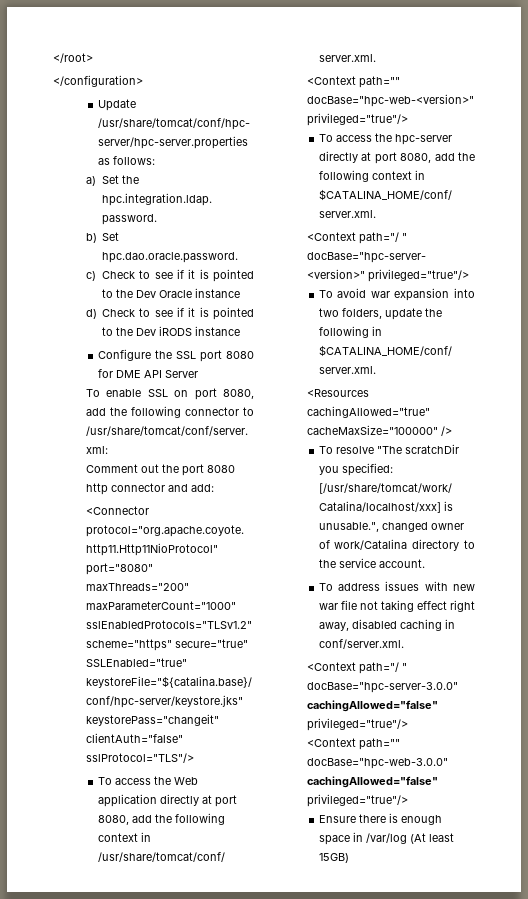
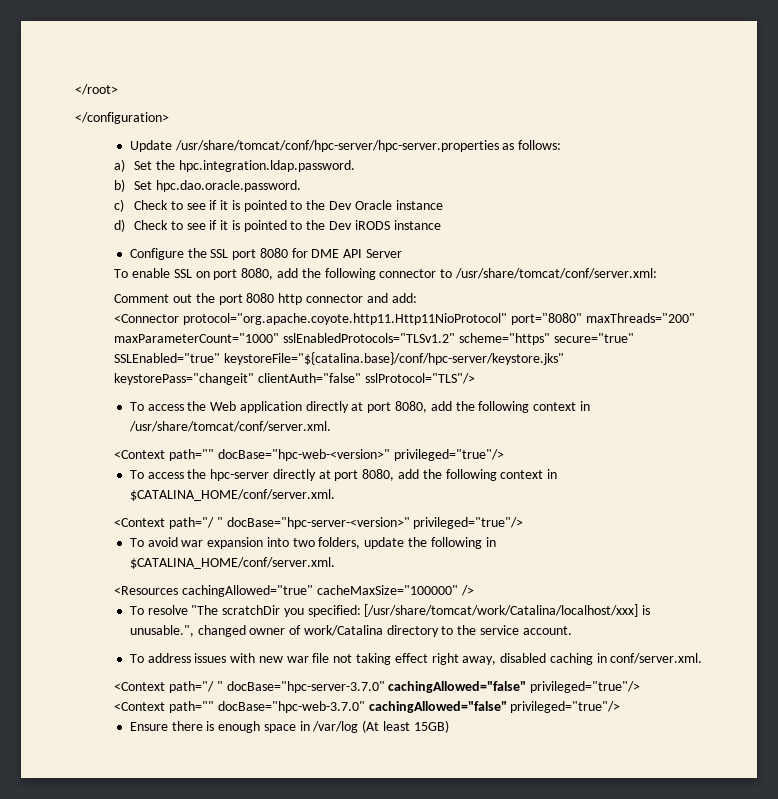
- <Context path="/ " docBase="hpc-server-3.0.0" cachingAllowed="false" privileged="true"/>
+ <Context path="/ " docBase="hpc-server-3.7.0" cachingAllowed="false" privileged="true"/>
- <Context path="" docBase="hpc-web-3.0.0" cachingAllowed="false" privileged="true"/>
+ <Context path="" docBase="hpc-web-3.7.0" cachingAllowed="false" privileged="true"/>

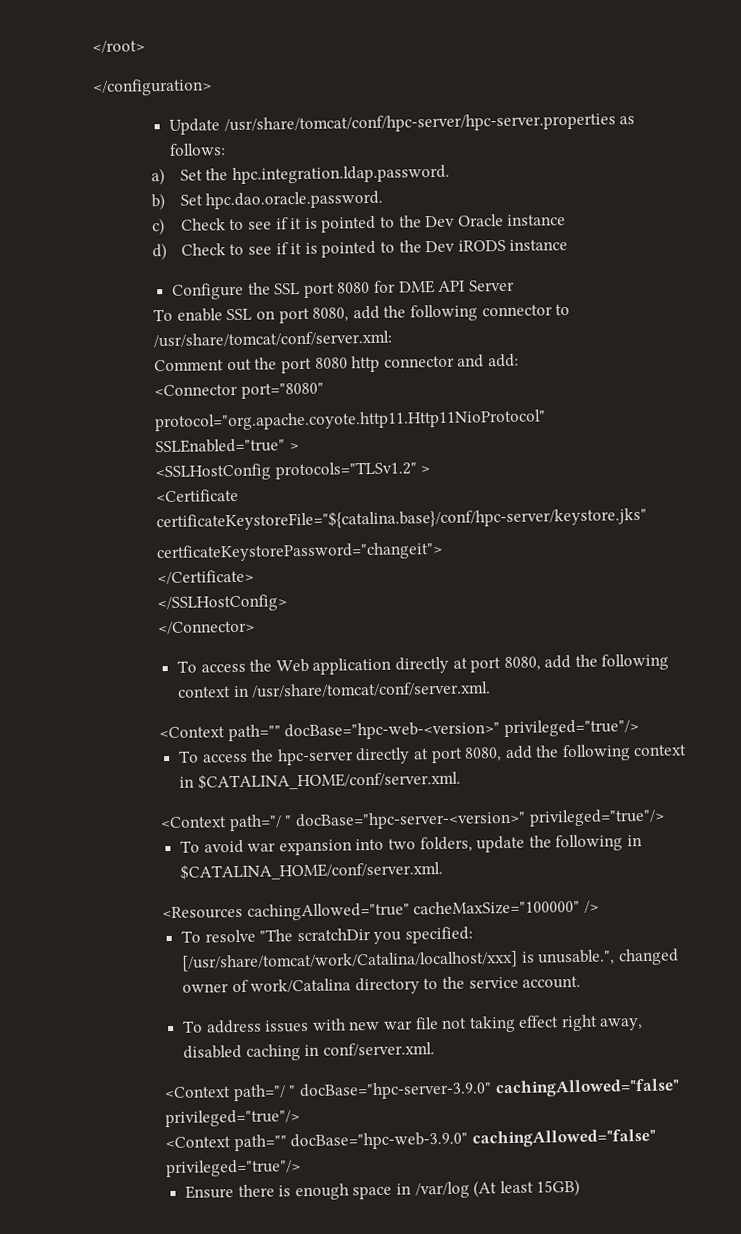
- <Connector protocol="org.apache.coyote.http11.Http11NioProtocol" port="8080" maxThreads="200" maxParameterCount="1000" sslEnabledProtocols="TLSv1.2" scheme="https" secure="true" SSLEnabled="true" keystoreFile="${catalina.base}/conf/hpc-server/keystore.jks" keystorePass="changeit" clientAuth="false" sslProtocol="TLS"/>
+ <Connector port="8080"
+ protocol="org.apache.coyote.http11.Http11NioProtocol"
+ SSLEnabled="true" >
+ <SSLHostConfig protocols="TLSv1.2" >
+ <Certificate certificateKeystoreFile="${catalina.base}/conf/hpc-server/keystore.jks"
+ certficateKeystorePassword="changeit">
+ </Certificate>
+ </SSLHostConfig>
+ </Connector>
- <Context path="/ " docBase="hpc-server-3.7.0" cachingAllowed="false" privileged="true"/>
+ <Context path="/ " docBase="hpc-server-3.9.0" cachingAllowed="false" privileged="true"/>
- <Context path="" docBase="hpc-web-3.7.0" cachingAllowed="false" privileged="true"/>
+ <Context path="" docBase="hpc-web-3.9.0" cachingAllowed="false" privileged="true"/>

